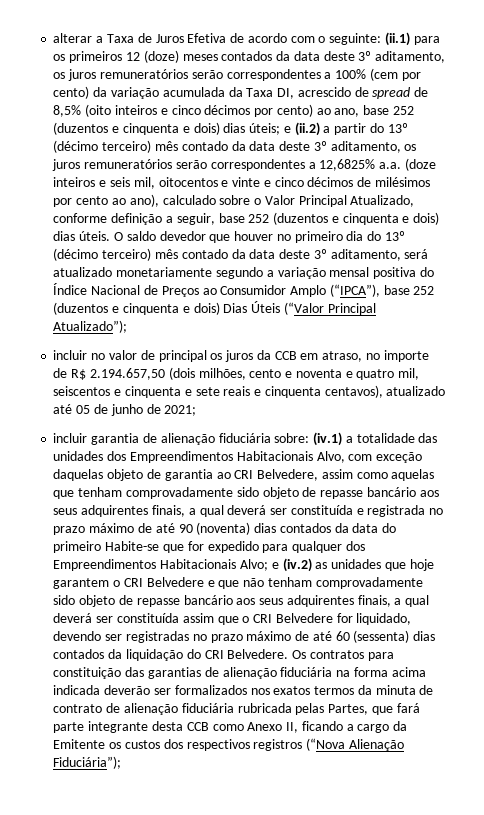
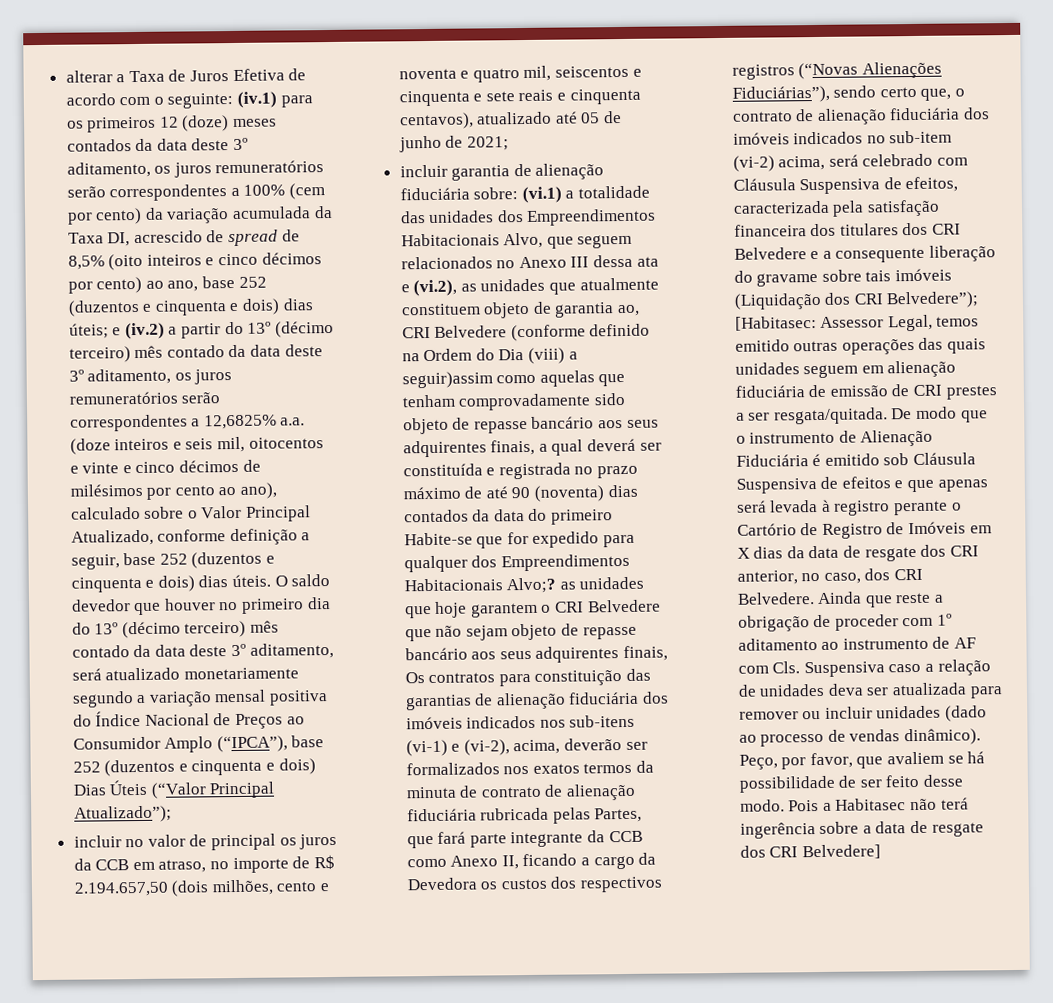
- (ii.1) para os primeiros 12 (doze) meses contados da data deste 3º aditamento, os juros remuneratórios serão correspondentes a 100% (cem por cento) da variação acumulada da Taxa DI, acrescido de spread de 8,5% (oito inteiros e cinco décimos por cento) ao ano, base 252 (duzentos e cinquenta e dois) dias úteis;
+ (iv.1) para os primeiros 12 (doze) meses contados da data deste 3º aditamento, os juros remuneratórios serão correspondentes a 100% (cem por cento) da variação acumulada da Taxa DI, acrescido de spread de 8,5% (oito inteiros e cinco décimos por cento) ao ano, base 252 (duzentos e cinquenta e dois) dias úteis;
- e (ii.2) a partir do 13º (décimo terceiro) mês contado da data deste 3º aditamento, os juros remuneratórios serão correspondentes a 12,6825% a.a. (doze inteiros e seis mil, oitocentos e vinte e cinco décimos de milésimos por cento ao ano), calculado sobre o Valor Principal Atualizado, conforme definição a seguir, base 252 (duzentos e cinquenta e dois) dias úteis.
+ e (iv.2) a partir do 13º (décimo terceiro) mês contado da data deste 3º aditamento, os juros remuneratórios serão correspondentes a 12,6825% a.a. (doze inteiros e seis mil, oitocentos e vinte e cinco décimos de milésimos por cento ao ano), calculado sobre o Valor Principal Atualizado, conforme definição a seguir, base 252 (duzentos e cinquenta e dois) dias úteis.
- (iv.1) a totalidade das unidades dos Empreendimentos Habitacionais Alvo, com exceção daquelas objeto de garantia ao CRI Belvedere, assim como aquelas que tenham comprovadamente sido objeto de repasse bancário aos seus adquirentes finais, a qual deverá ser constituída e registrada no prazo máximo de até 90 (noventa) dias contados da data do primeiro Habite-se que for expedido para qualquer dos Empreendimentos Habitacionais Alvo; e (iv.2) as unidades que hoje garantem o CRI Belvedere e que não tenham comprovadamente sido objeto de repasse bancário aos seus adquirentes finais, a qual deverá ser constituída assim que o CRI Belvedere for liquidado, devendo ser registradas no prazo máximo de até 60 (sessenta) dias contados da liquidação do CRI Belvedere. Os contratos para constituição das garantias de alienação fiduciária na forma acima indicada deverão ser formalizados nos exatos termos da minuta de contrato de alienação fiduciária rubricada pelas Partes, que fará parte integrante desta CCB como Anexo II, ficando a cargo da Emitente os custos dos respectivos registros (“Nova Alienação Fiduciária”);
+ (vi.1) a totalidade das unidades dos Empreendimentos Habitacionais Alvo, que seguem relacionados no Anexo III dessa ata e (vi.2), as unidades que atualmente constituem objeto de garantia ao, CRI Belvedere (conforme definido na Ordem do Dia (viii) a seguir)assim como aquelas que tenham comprovadamente sido objeto de repasse bancário aos seus adquirentes finais, a qual deverá ser constituída e registrada no prazo máximo de até 90 (noventa) dias contados da data do primeiro Habite-se que for expedido para qualquer dos Empreendimentos Habitacionais Alvo;? as unidades que hoje garantem o CRI Belvedere que não sejam objeto de repasse bancário aos seus adquirentes finais, Os contratos para constituição das garantias de alienação fiduciária dos imóveis indicados nos sub-itens (vi-1) e (vi-2), acima, deverão ser formalizados nos exatos termos da minuta de contrato de alienação fiduciária rubricada pelas Partes, que fará parte integrante da CCB como Anexo II, ficando a cargo da Devedora os custos dos respectivos registros (“Novas Alienações Fiduciárias”), sendo certo que, o contrato de alienação fiduciária dos imóveis indicados no sub-item (vi-2) acima, será celebrado com Cláusula Suspensiva de efeitos, caracterizada pela satisfação financeira dos titulares dos CRI Belvedere e a consequente liberação do gravame sobre tais imóveis (Liquidação dos CRI Belvedere”); [Habitasec: Assessor Legal, temos emitido outras operações das quais unidades seguem em alienação fiduciária de emissão de CRI prestes a ser resgata/quitada. De modo que o instrumento de Alienação Fiduciária é emitido sob Cláusula Suspensiva de efeitos e que apenas será levada à registro perante o Cartório de Registro de Imóveis em X dias da data de resgate dos CRI anterior, no caso, dos CRI Belvedere. Ainda que reste a obrigação de proceder com 1º aditamento ao instrumento de AF com Cls. Suspensiva caso a relação de unidades deva ser atualizada para remover ou incluir unidades (dado ao processo de vendas dinâmico). Peço, por favor, que avaliem se há possibilidade de ser feito desse modo. Pois a Habitasec não terá ingerência sobre a data de resgate dos CRI Belvedere]

